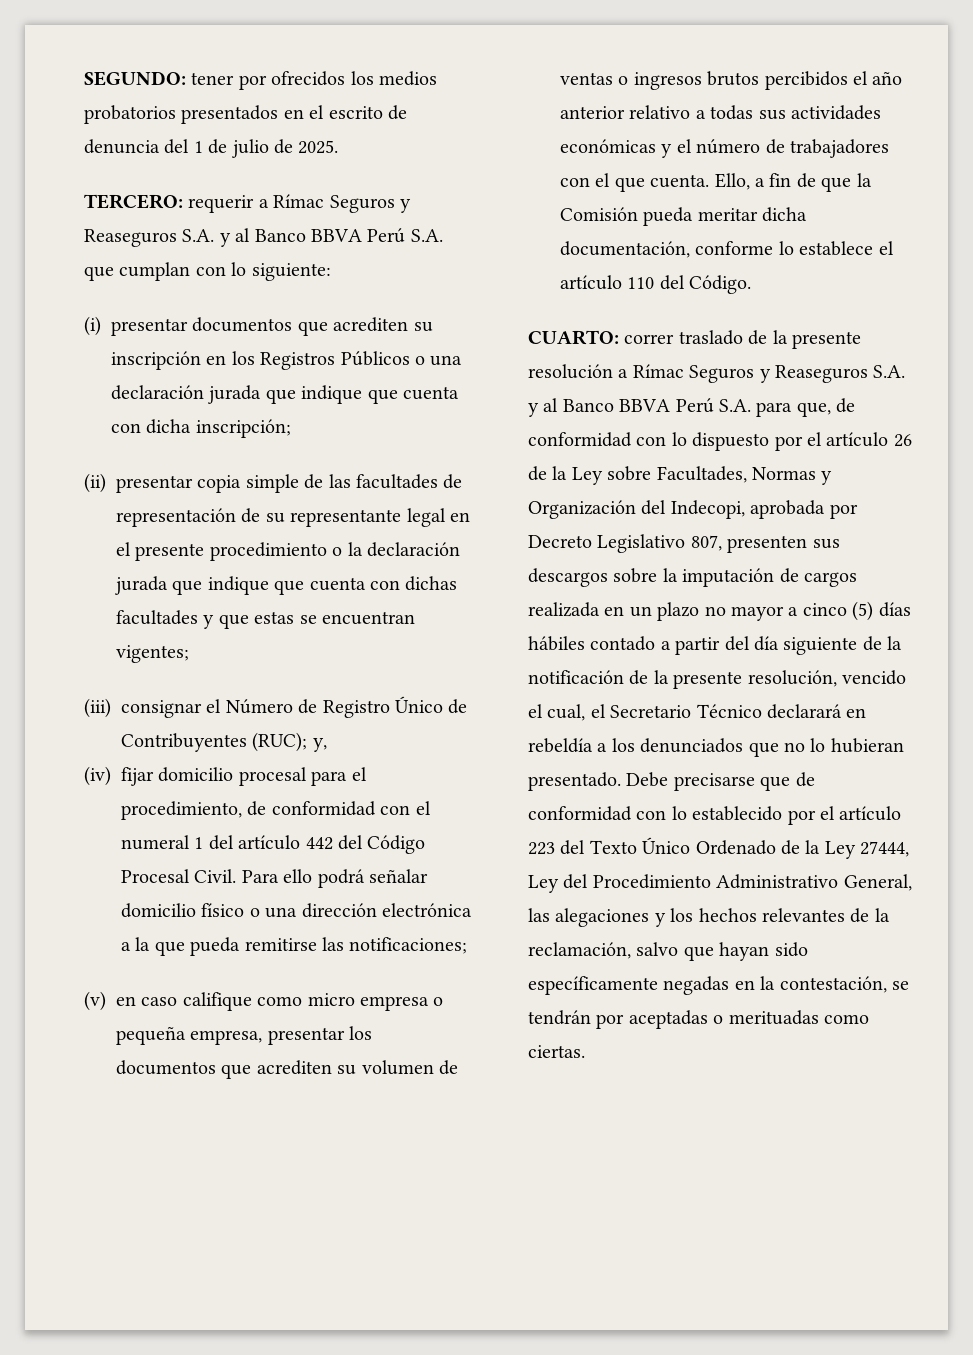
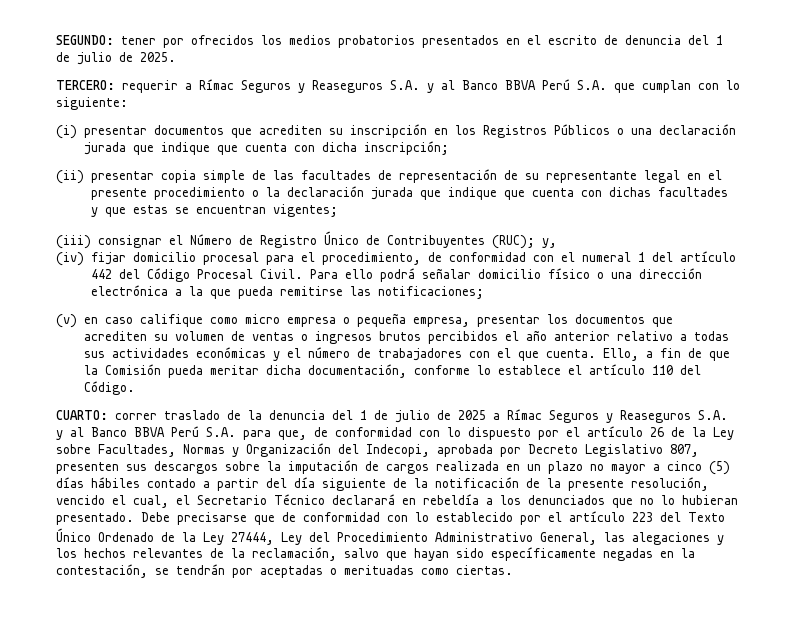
- correr traslado de la presente resolución a Rímac Seguros y Reaseguros S.A. y al Banco BBVA Perú S.A. para que, de conformidad con lo dispuesto por el artículo 26 de la Ley sobre Facultades, Normas y Organización del Indecopi, aprobada por Decreto Legislativo 807, presenten sus descargos sobre la imputación de cargos realizada en un plazo no mayor a cinco (5) días hábiles contado a partir del día siguiente de la notificación de la presente resolución, vencido el cual, el Secretario Técnico declarará en rebeldía a los denunciados que no lo hubieran presentado.
+ correr traslado de la denuncia del 1 de julio de 2025 a Rímac Seguros y Reaseguros S.A. y al Banco BBVA Perú S.A. para que, de conformidad con lo dispuesto por el artículo 26 de la Ley sobre Facultades, Normas y Organización del Indecopi, aprobada por Decreto Legislativo 807, presenten sus descargos sobre la imputación de cargos realizada en un plazo no mayor a cinco (5) días hábiles contado a partir del día siguiente de la notificación de la presente resolución, vencido el cual, el Secretario Técnico declarará en rebeldía a los denunciados que no lo hubieran presentado.

